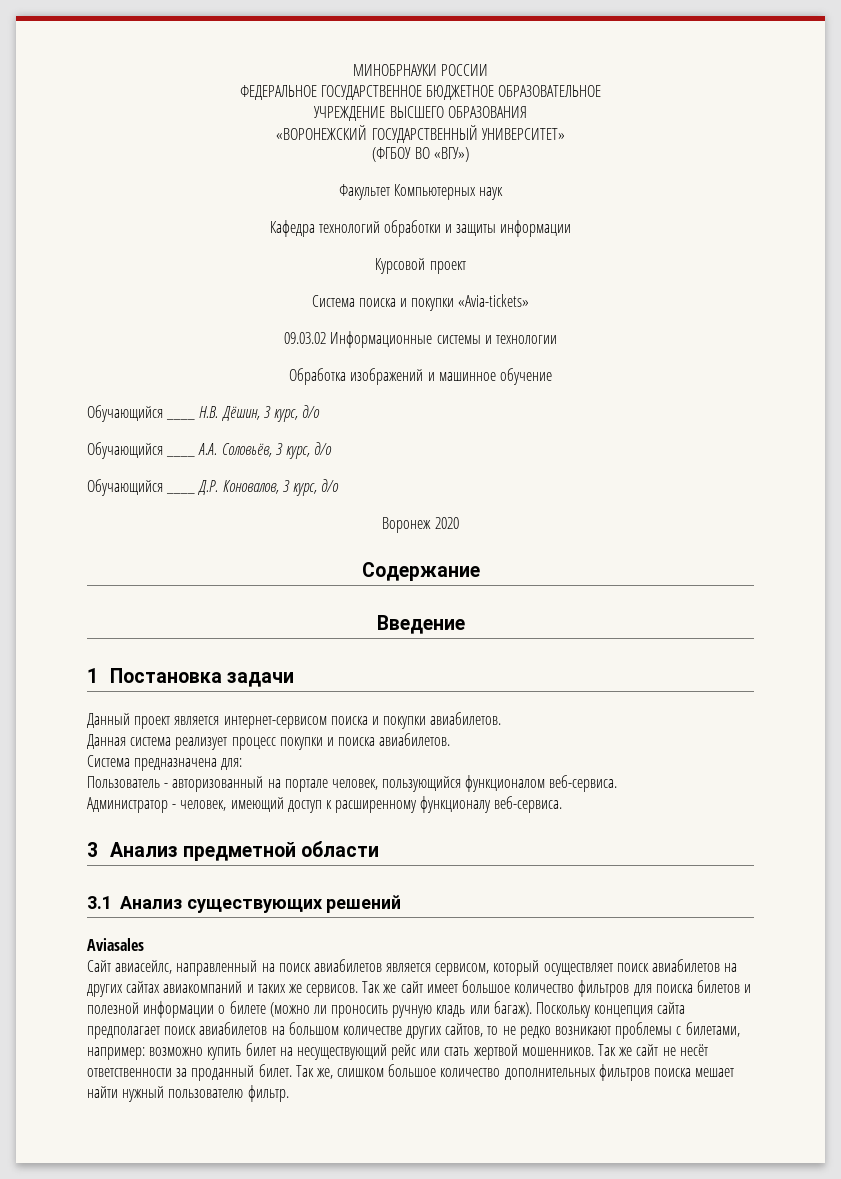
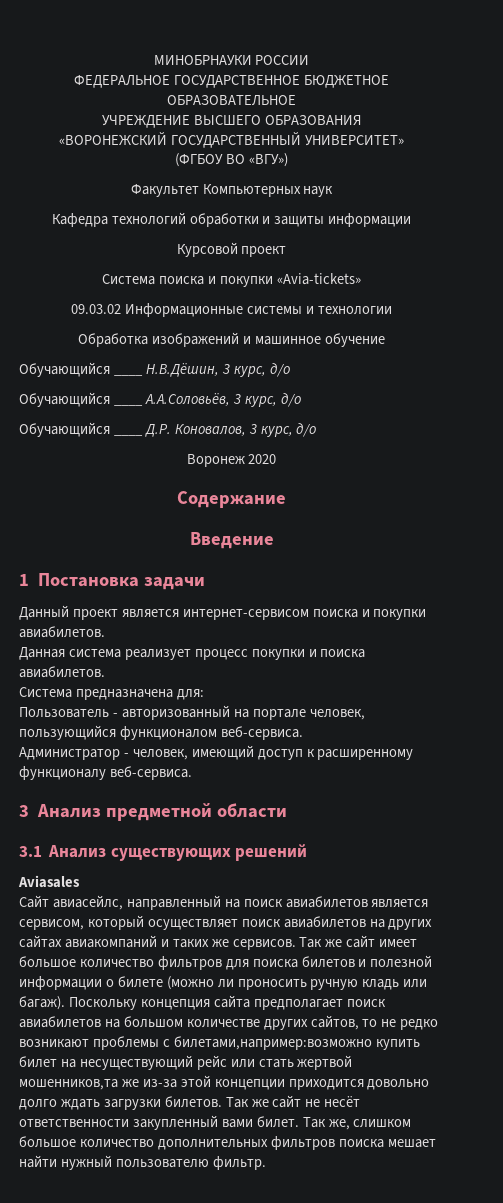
- Обучающийся ____ Н.В. Дёшин, 3 курс, д/о
- Обучающийся ____ А.А. Соловьёв, 3 курс, д/о
+ Обучающийся ____ Н.В.Дёшин, 3 курс, д/о
+ Обучающийся ____ А.А.Соловьёв, 3 курс, д/о
- Поскольку концепция сайта предполагает поиск авиабилетов на большом количестве других сайтов, то не редко возникают проблемы с билетами, например: возможно купить билет на несуществующий рейс или стать жертвой мошенников.
+ Поскольку концепция сайта предполагает поиск авиабилетов на большом количестве других сайтов, то не редко возникают проблемы с билетами,например:возможно купить билет на несуществующий рейс или стать жертвой мошенников,та же из-за этой концепции приходится довольно долго ждать загрузки билетов.
- Так же сайт не несёт ответственности за проданный билет.
+ Так же сайт не несёт ответственности закупленный вами билет.

